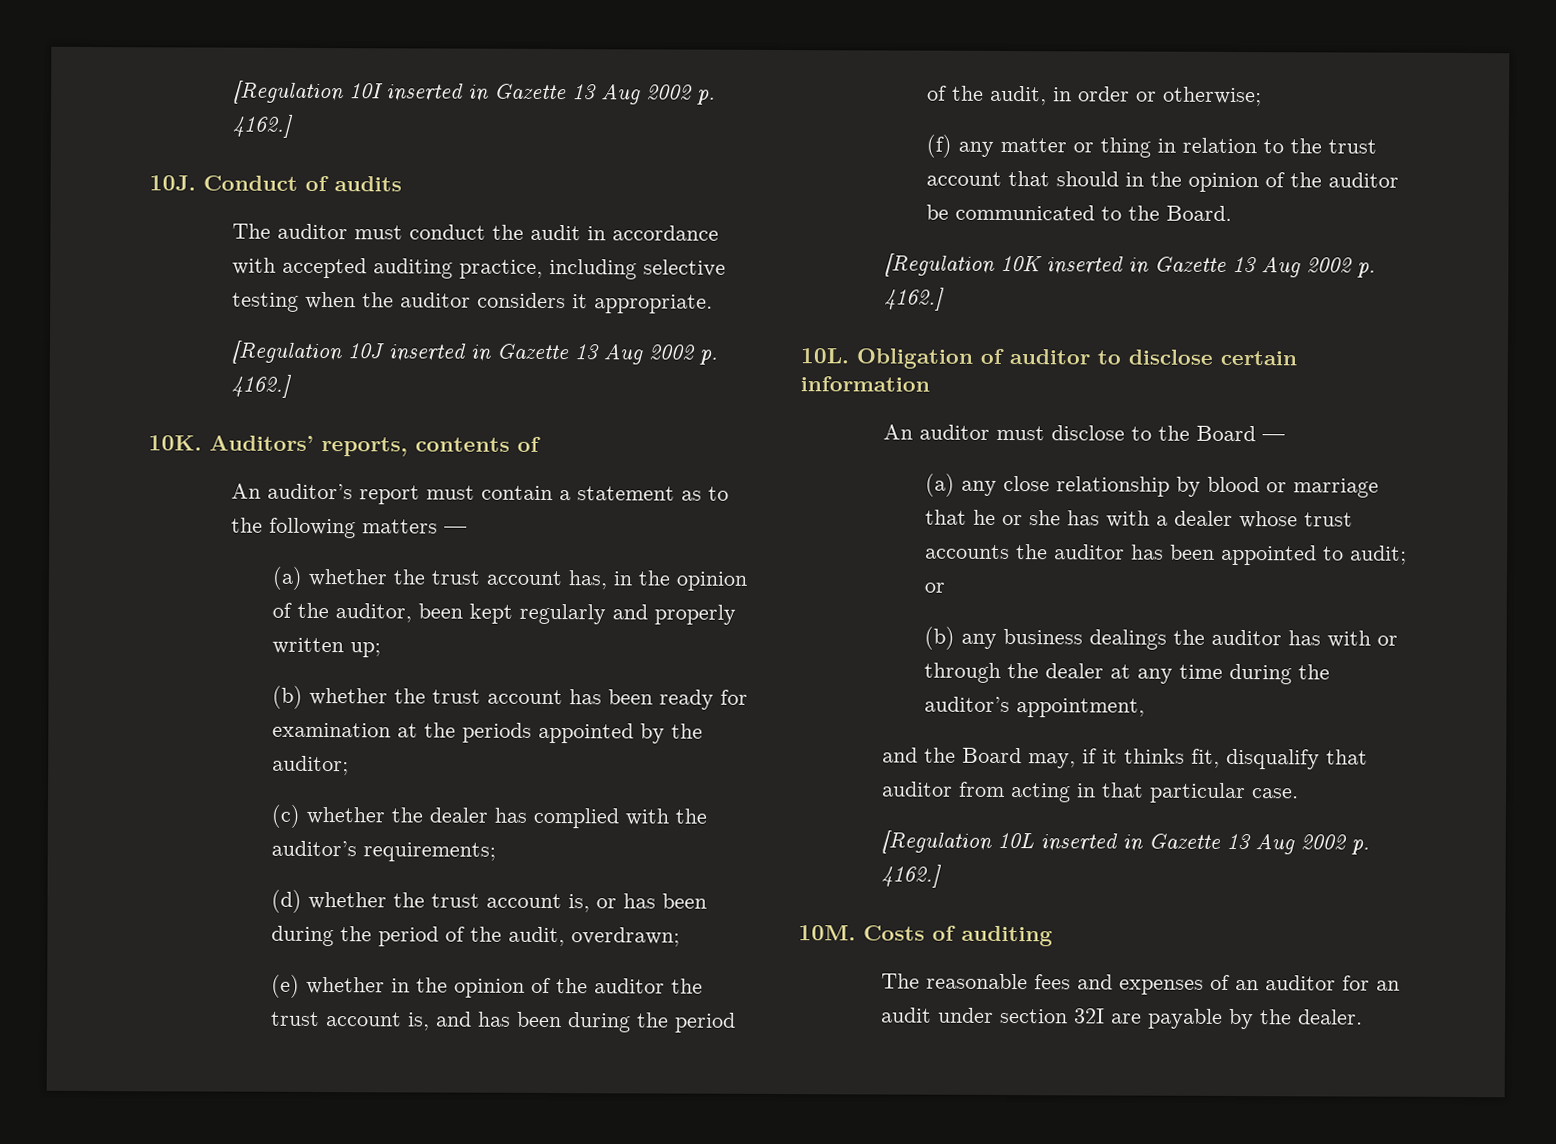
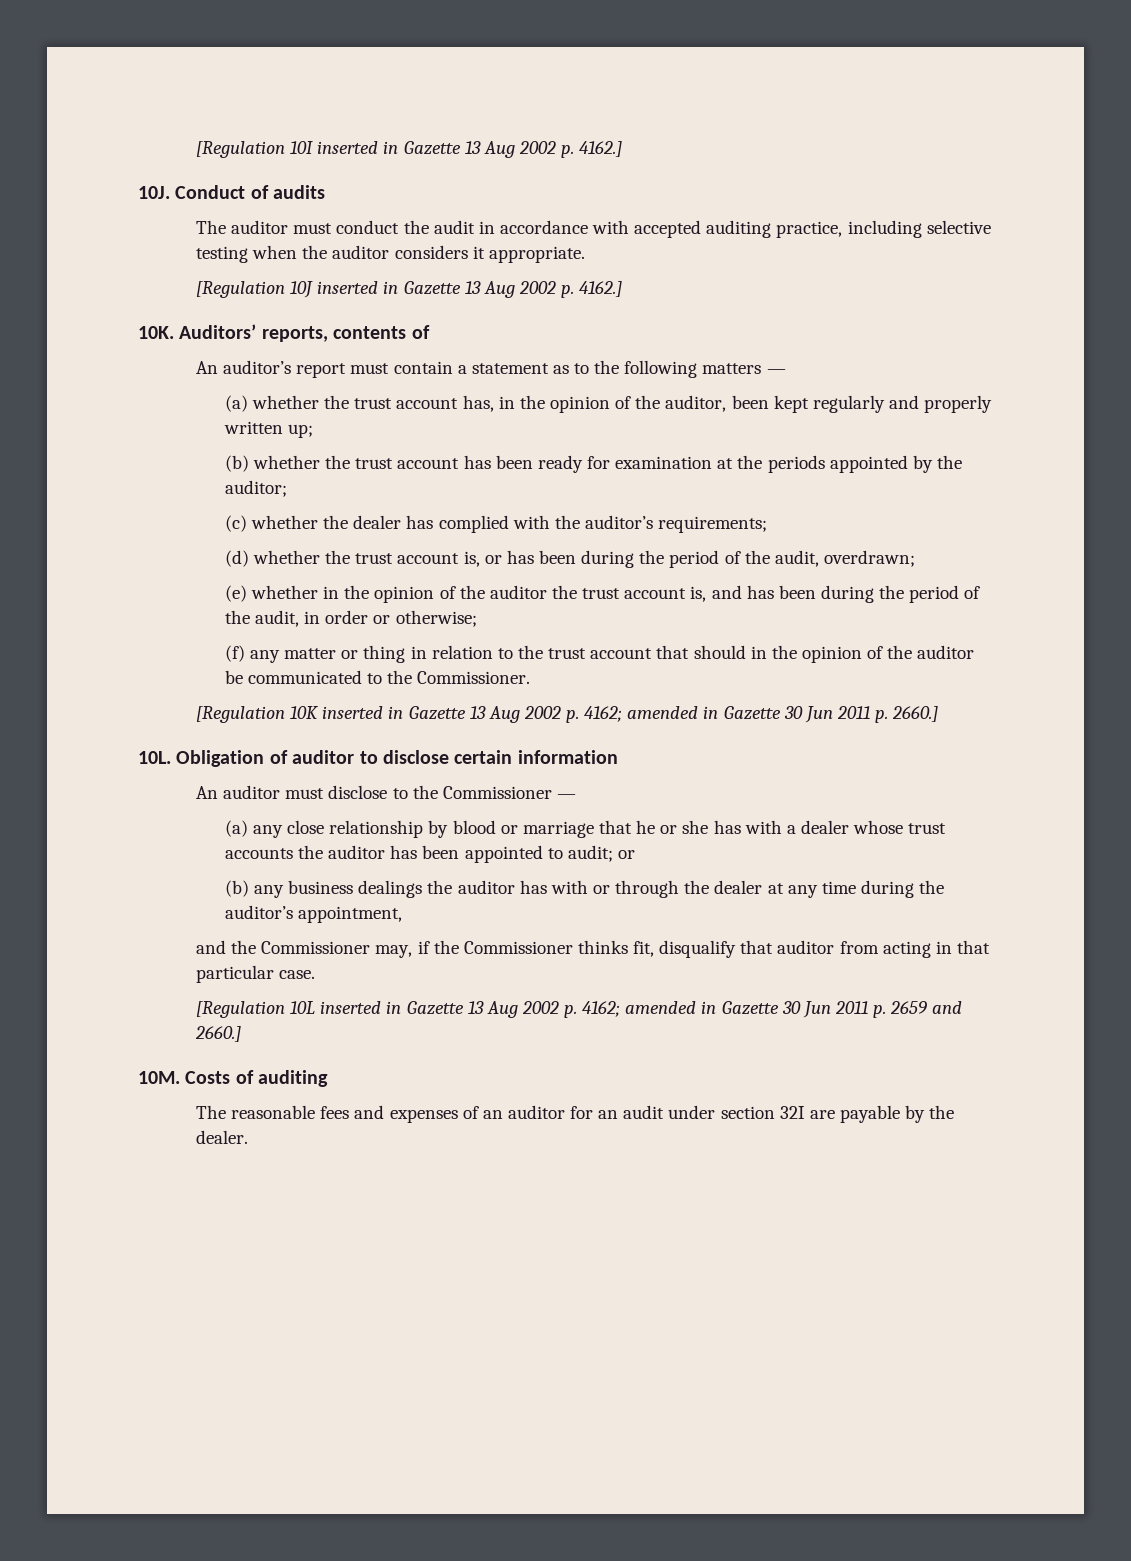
- (f) any matter or thing in relation to the trust account that should in the opinion of the auditor be communicated to the Board.
+ (f) any matter or thing in relation to the trust account that should in the opinion of the auditor be communicated to the Commissioner.
- [Regulation 10K inserted in Gazette 13 Aug 2002 p. 4162.]
+ [Regulation 10K inserted in Gazette 13 Aug 2002 p. 4162; amended in Gazette 30 Jun 2011 p. 2660.]
- An auditor must disclose to the Board —
+ An auditor must disclose to the Commissioner —
- and the Board may, if it thinks fit, disqualify that auditor from acting in that particular case.
+ and the Commissioner may, if the Commissioner thinks fit, disqualify that auditor from acting in that particular case.
- [Regulation 10L inserted in Gazette 13 Aug 2002 p. 4162.]
+ [Regulation 10L inserted in Gazette 13 Aug 2002 p. 4162; amended in Gazette 30 Jun 2011 p. 2659 and 2660.]

